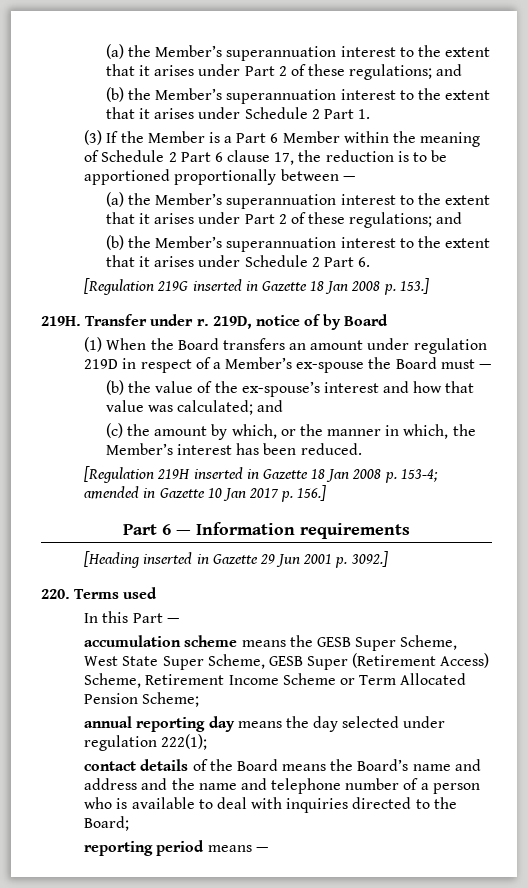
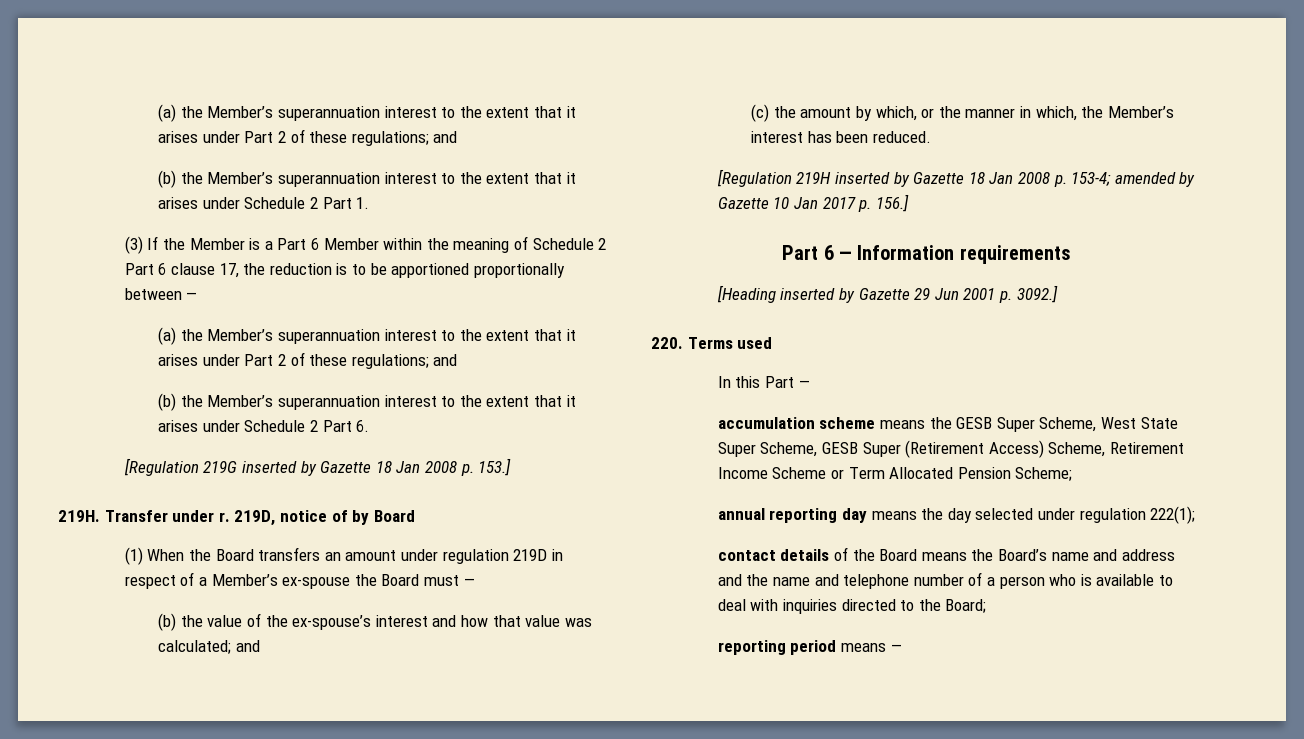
- [Regulation 219G inserted in Gazette 18 Jan 2008 p. 153.]
+ [Regulation 219G inserted by Gazette 18 Jan 2008 p. 153.]
- [Regulation 219H inserted in Gazette 18 Jan 2008 p. 153-4; amended in Gazette 10 Jan 2017 p. 156.]
+ [Regulation 219H inserted by Gazette 18 Jan 2008 p. 153-4; amended by Gazette 10 Jan 2017 p. 156.]
- [Heading inserted in Gazette 29 Jun 2001 p. 3092.]
+ [Heading inserted by Gazette 29 Jun 2001 p. 3092.]

